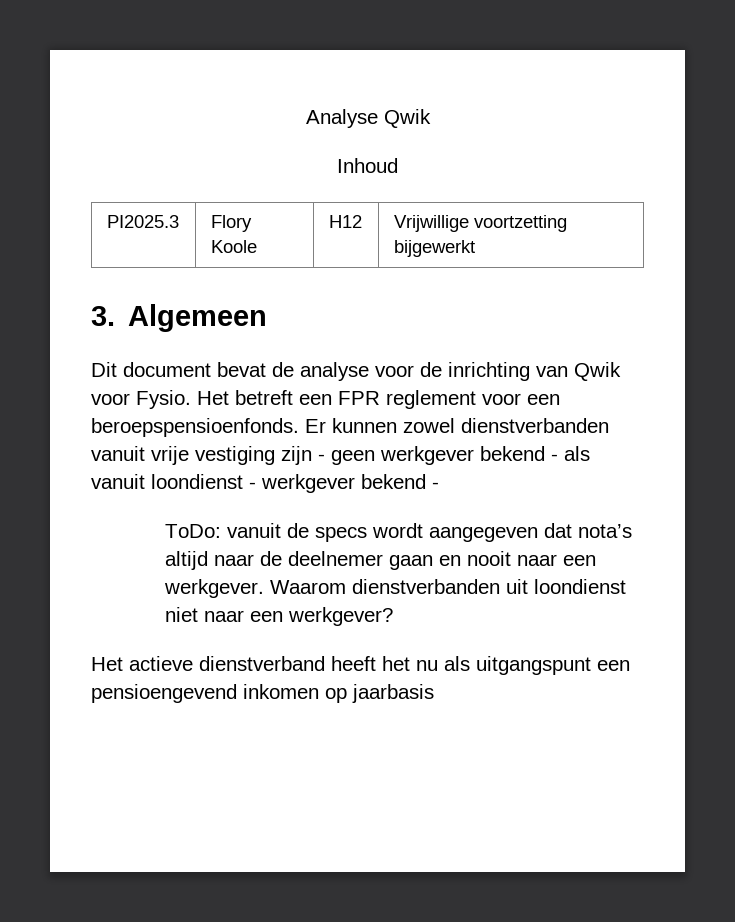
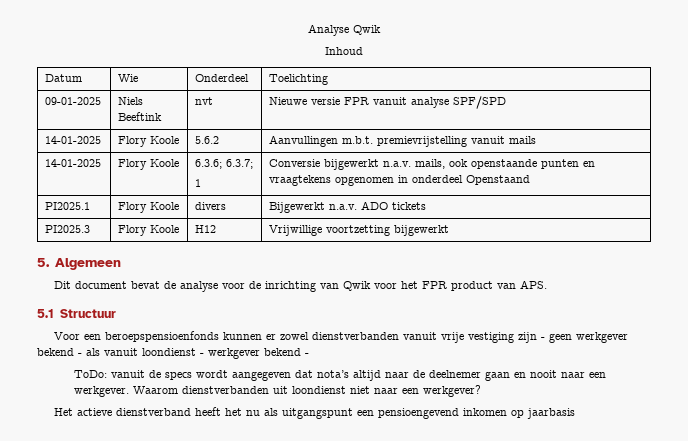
+ Datum | Wie | Onderdeel | Toelichting
+ 09-01-2025 | Niels Beeftink | nvt | Nieuwe versie FPR vanuit analyse SPF/SPD
+ 14-01-2025 | Flory Koole | 5.6.2 | Aanvullingen m.b.t. premievrijstelling vanuit mails
+ 14-01-2025 | Flory Koole | 6.3.6; 6.3.7;
+ 1 | Conversie bijgewerkt n.a.v. mails, ook openstaande punten en vraagtekens opgenomen in onderdeel Openstaand
+ PI2025.1 | Flory Koole | divers | Bijgewerkt n.a.v. ADO tickets
- 3. Algemeen
+ 5. Algemeen
- Dit document bevat de analyse voor de inrichting van Qwik voor Fysio. Het betreft een FPR reglement voor een beroepspensioenfonds. Er kunnen zowel dienstverbanden vanuit vrije vestiging zijn - geen werkgever bekend - als vanuit loondienst - werkgever bekend -
+ Dit document bevat de analyse voor de inrichting van Qwik voor het FPR product van APS.
+ 5.1 Structuur
+ Voor een beroepspensioenfonds kunnen er zowel dienstverbanden vanuit vrije vestiging zijn - geen werkgever bekend - als vanuit loondienst - werkgever bekend -

